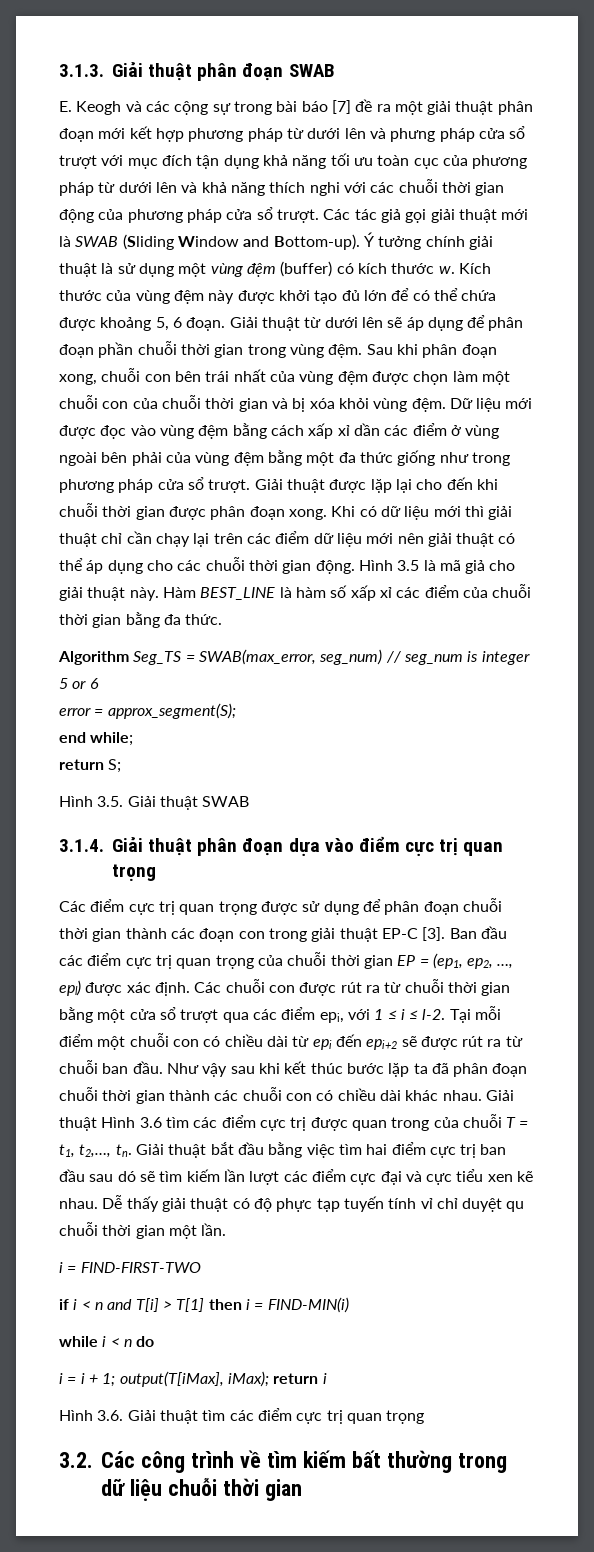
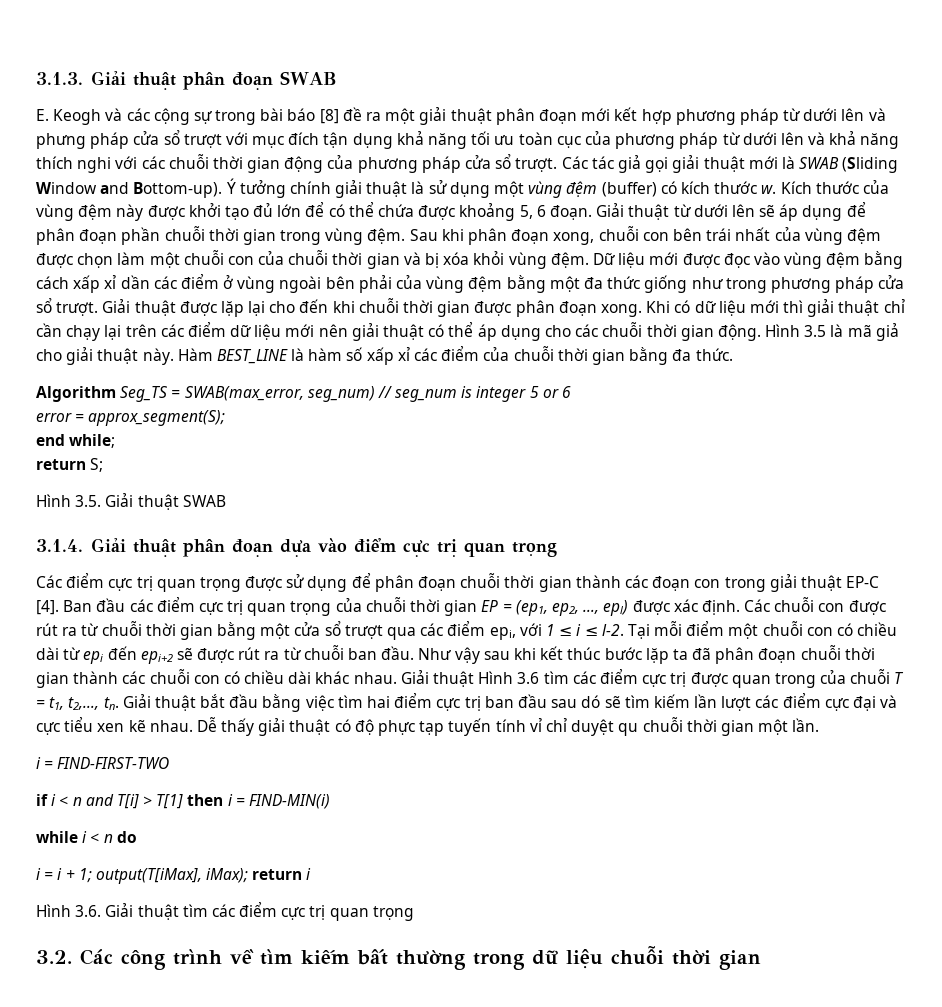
- E. Keogh và các cộng sự trong bài báo [7] đề ra một giải thuật phân đoạn mới kết hợp phương pháp từ dưới lên và phưng pháp cửa sổ trượt với mục đích tận dụng khả năng tối ưu toàn cục của phương pháp từ dưới lên và khả năng thích nghi với các chuỗi thời gian động của phương pháp cửa sổ trượt.
+ E. Keogh và các cộng sự trong bài báo [8] đề ra một giải thuật phân đoạn mới kết hợp phương pháp từ dưới lên và phưng pháp cửa sổ trượt với mục đích tận dụng khả năng tối ưu toàn cục của phương pháp từ dưới lên và khả năng thích nghi với các chuỗi thời gian động của phương pháp cửa sổ trượt.
- Các điểm cực trị quan trọng được sử dụng để phân đoạn chuỗi thời gian thành các đoạn con trong giải thuật EP-C [3].
+ Các điểm cực trị quan trọng được sử dụng để phân đoạn chuỗi thời gian thành các đoạn con trong giải thuật EP-C [4].

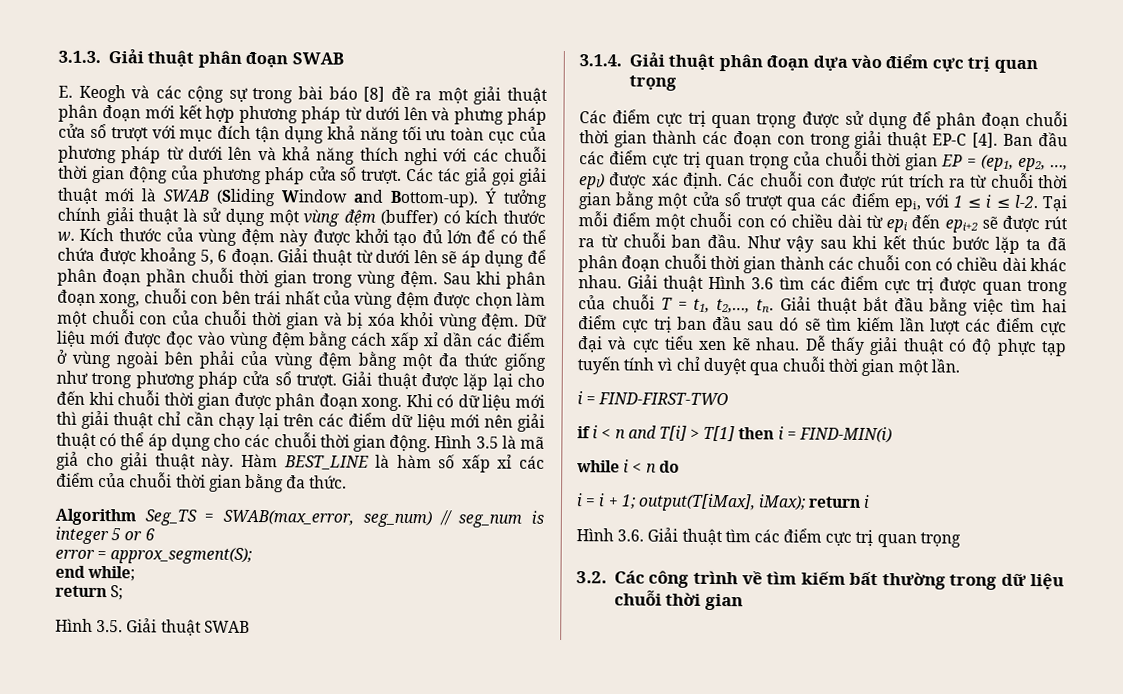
- Các chuỗi con được rút ra từ chuỗi thời gian bằng một cửa sổ trượt qua các điểm epi, với 1 ≤ i ≤ l-2.
+ Các chuỗi con được rút trích ra từ chuỗi thời gian bằng một cửa sổ trượt qua các điểm epi, với 1 ≤ i ≤ l-2.
- Dễ thấy giải thuật có độ phực tạp tuyến tính vỉ chỉ duyệt qu chuỗi thời gian một lần.
+ Dễ thấy giải thuật có độ phực tạp tuyến tính vì chỉ duyệt qua chuỗi thời gian một lần.

